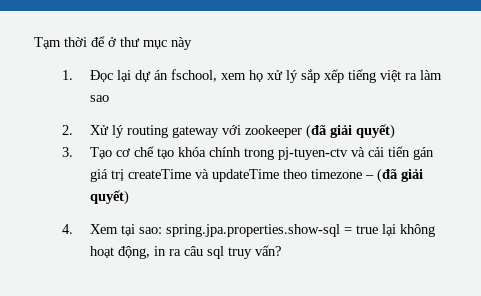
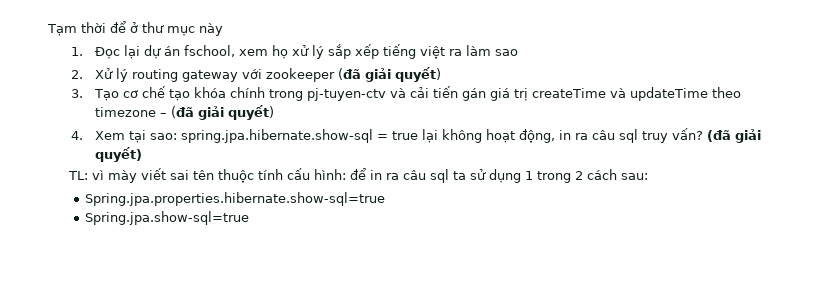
- 4. Xem tại sao: spring.jpa.properties.show-sql = true lại không hoạt động, in ra câu sql truy vấn?
+ 4. Xem tại sao: spring.jpa.hibernate.show-sql = true lại không hoạt động, in ra câu sql truy vấn? (đã giải quyết)
+ TL: vì mày viết sai tên thuộc tính cấu hình: để in ra câu sql ta sử dụng 1 trong 2 cách sau:
+ Spring.jpa.properties.hibernate.show-sql=true
+ Spring.jpa.show-sql=true

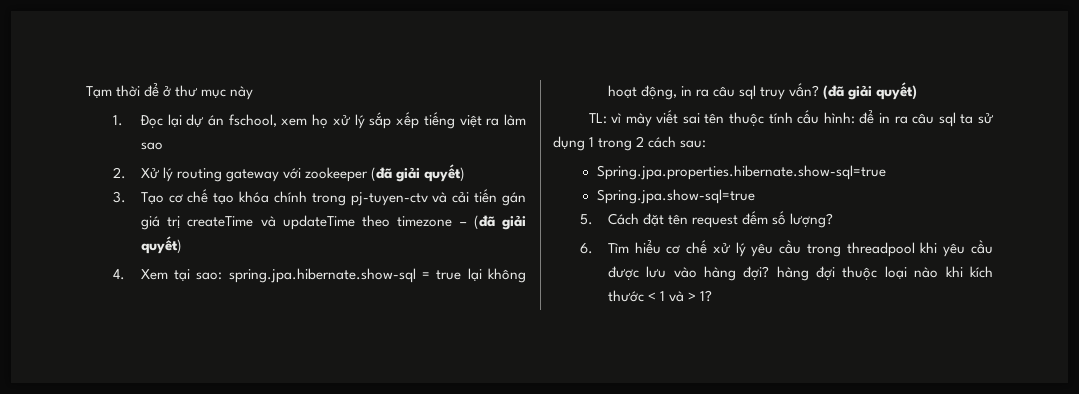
+ 5. Cách đặt tên request đếm số lượng?
+ 6. Tìm hiểu cơ chế xử lý yêu cầu trong threadpool khi yêu cầu được lưu vào hàng đợi? hàng đợi thuộc loại nào khi kích thước < 1 và > 1?

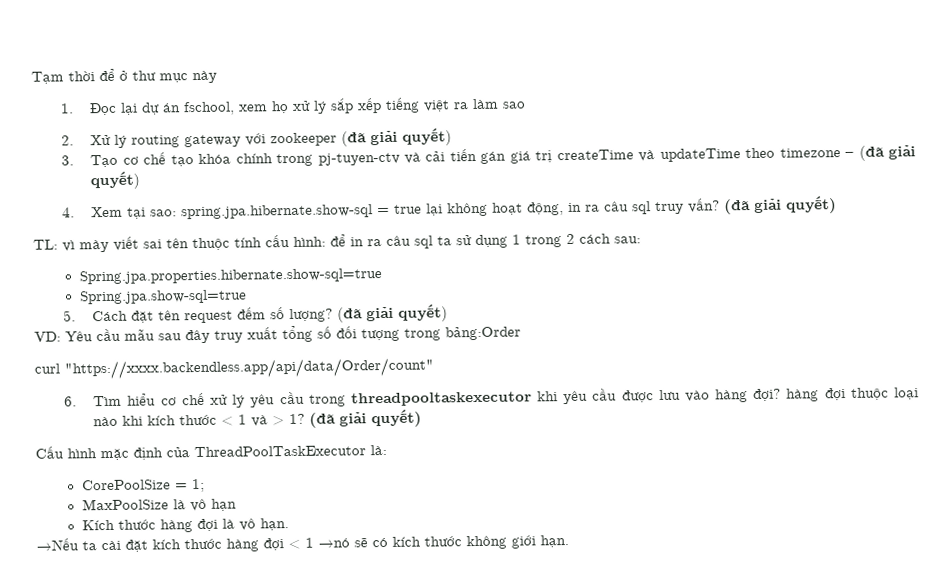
- 5. Cách đặt tên request đếm số lượng?
+ 5. Cách đặt tên request đếm số lượng? (đã giải quyết)
+ VD: Yêu cầu mẫu sau đây truy xuất tổng số đối tượng trong bảng:Order
+ curl "https://xxxx.backendless.app/api/data/Order/count"
- 6. Tìm hiểu cơ chế xử lý yêu cầu trong threadpool khi yêu cầu được lưu vào hàng đợi? hàng đợi thuộc loại nào khi kích thước < 1 và > 1?
+ 6. Tìm hiểu cơ chế xử lý yêu cầu trong threadpooltaskexecutor khi yêu cầu được lưu vào hàng đợi? hàng đợi thuộc loại nào khi kích thước < 1 và > 1? (đã giải quyết)
+ Cấu hình mặc định của ThreadPoolTaskExecutor là:
+ CorePoolSize = 1;
+ MaxPoolSize là vô hạn
+ Kích thước hàng đợi là vô hạn.
+ →Nếu ta cài đặt kích thước hàng đợi < 1 →nó sẽ có kích thước không giới hạn.

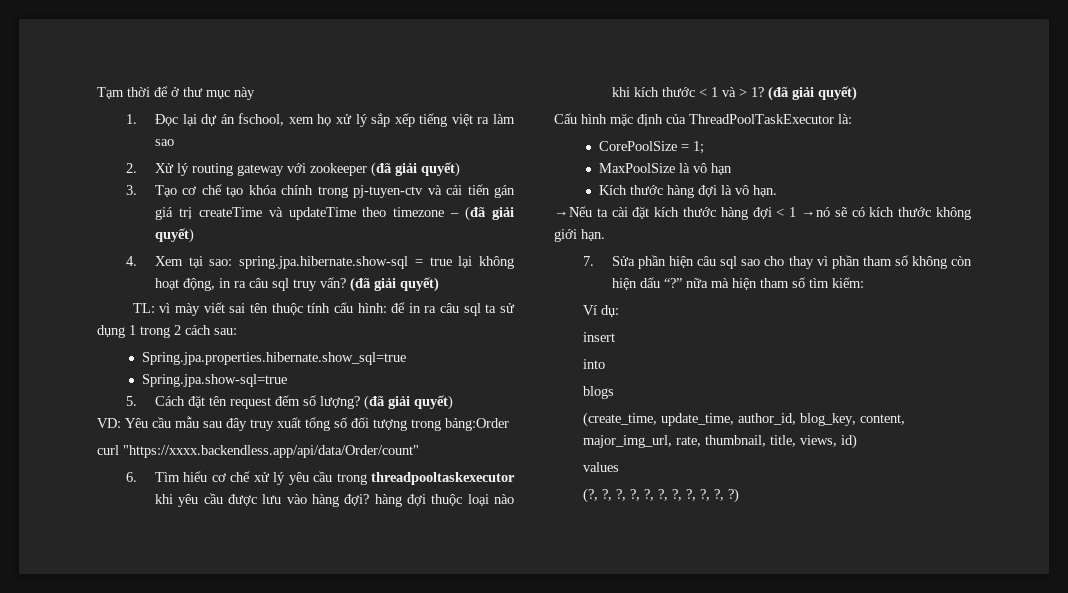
- Spring.jpa.properties.hibernate.show-sql=true
+ Spring.jpa.properties.hibernate.show_sql=true
+ 7. Sửa phần hiện câu sql sao cho thay vì phần tham số không còn hiện dấu “?” nữa mà hiện tham số tìm kiếm:
+ Ví dụ:
+ insert
+ into
+ blogs
+ (create_time, update_time, author_id, blog_key, content, major_img_url, rate, thumbnail, title, views, id)
+ values
+ (?, ?, ?, ?, ?, ?, ?, ?, ?, ?, ?)

